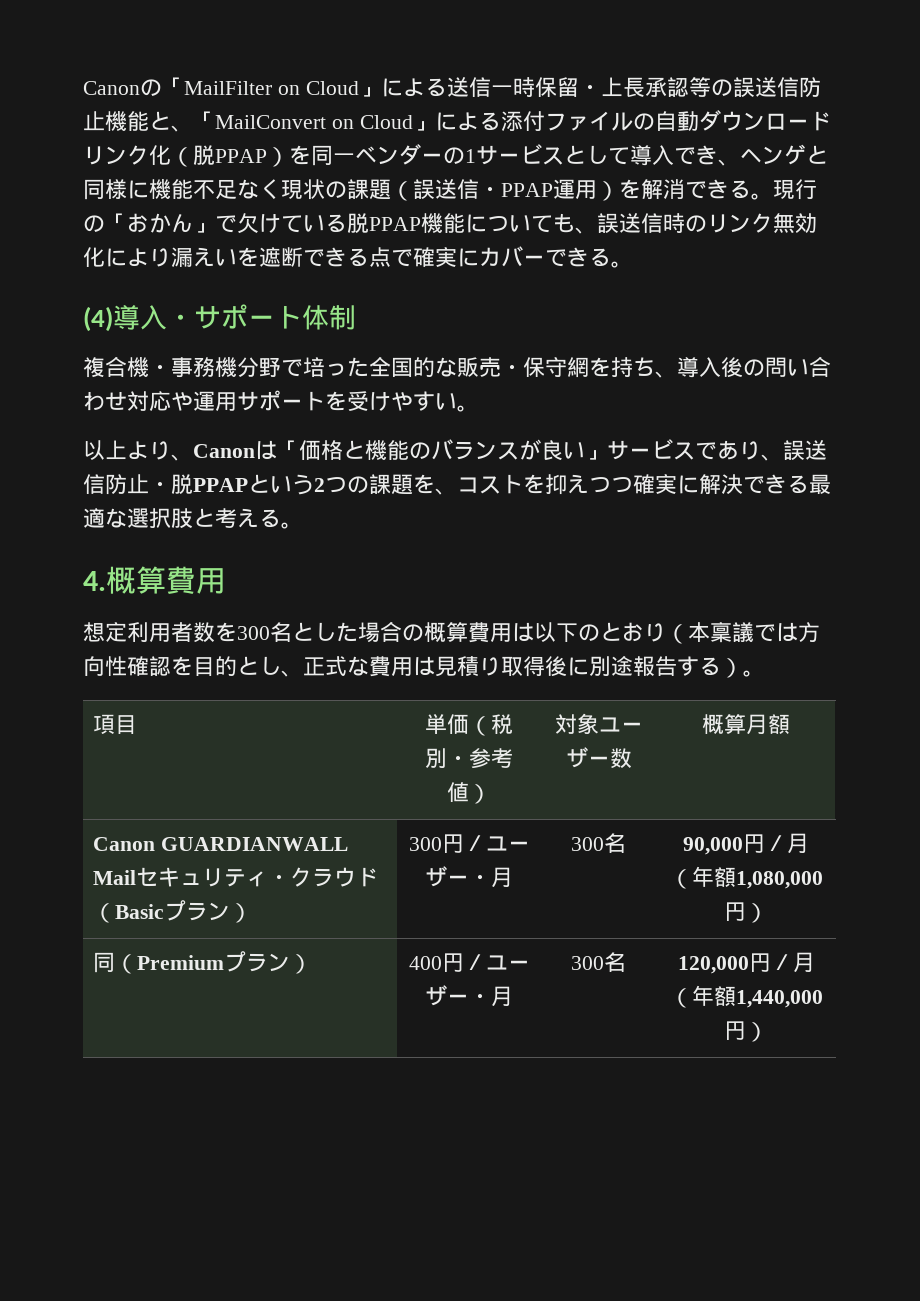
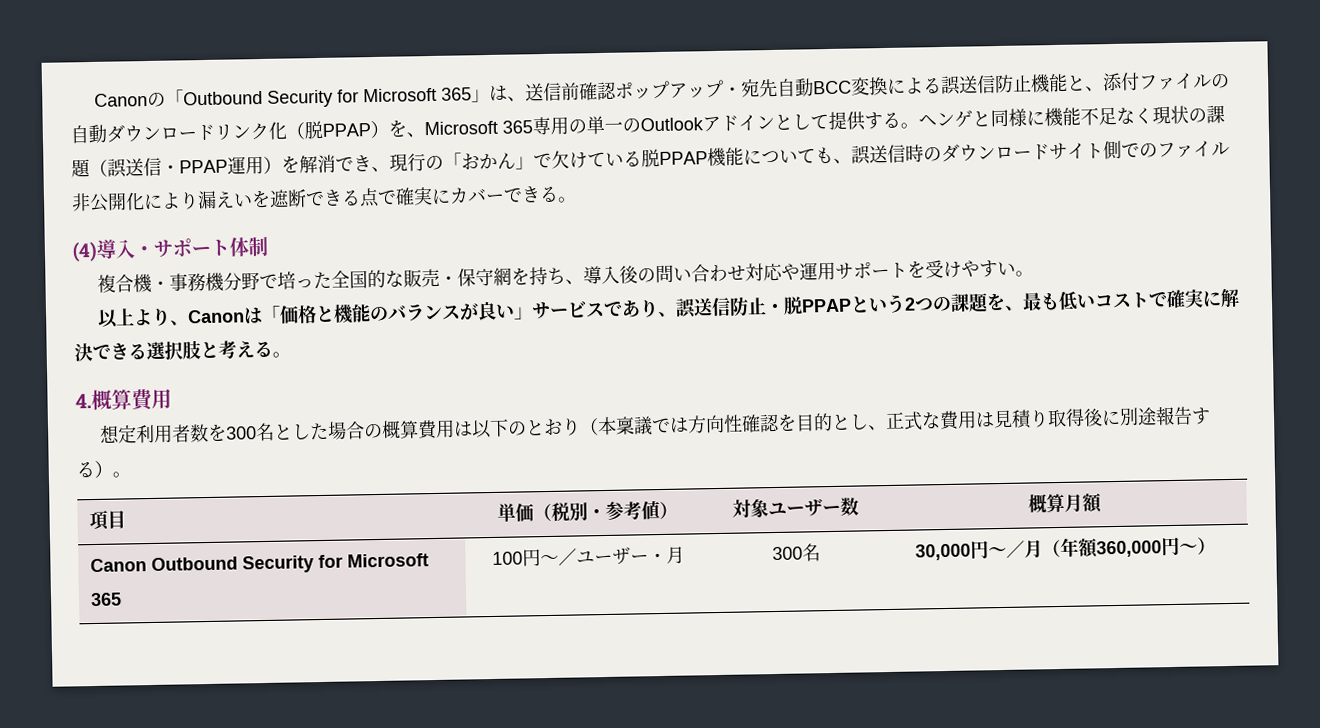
- Canonの「MailFilter on Cloud」による送信一時保留・上長承認等の誤送信防止機能と、「MailConvert on Cloud」による添付ファイルの自動ダウンロードリンク化（脱PPAP）を同一ベンダーの1サービスとして導入でき、ヘンゲと同様に機能不足なく現状の課題（誤送信・PPAP運用）を解消できる。現行の「おかん」で欠けている脱PPAP機能についても、誤送信時のリンク無効化により漏えいを遮断できる点で確実にカバーできる。
+ Canonの「Outbound Security for Microsoft 365」は、送信前確認ポップアップ・宛先自動BCC変換による誤送信防止機能と、添付ファイルの自動ダウンロードリンク化（脱PPAP）を、Microsoft 365専用の単一のOutlookアドインとして提供する。ヘンゲと同様に機能不足なく現状の課題（誤送信・PPAP運用）を解消でき、現行の「おかん」で欠けている脱PPAP機能についても、誤送信時のダウンロードサイト側でのファイル非公開化により漏えいを遮断できる点で確実にカバーできる。
- 以上より、Canonは「価格と機能のバランスが良い」サービスであり、誤送信防止・脱PPAPという2つの課題を、コストを抑えつつ確実に解決できる最適な選択肢と考える。
+ 以上より、Canonは「価格と機能のバランスが良い」サービスであり、誤送信防止・脱PPAPという2つの課題を、最も低いコストで確実に解決できる選択肢と考える。
- Canon GUARDIANWALL Mailセキュリティ・クラウド（Basicプラン） | 300円／ユーザー・月 | 300名 | 90,000円／月（年額1,080,000円）
- 同（Premiumプラン） | 400円／ユーザー・月 | 300名 | 120,000円／月（年額1,440,000円）
+ Canon Outbound Security for Microsoft 365 | 100円～／ユーザー・月 | 300名 | 30,000円～／月（年額360,000円～）

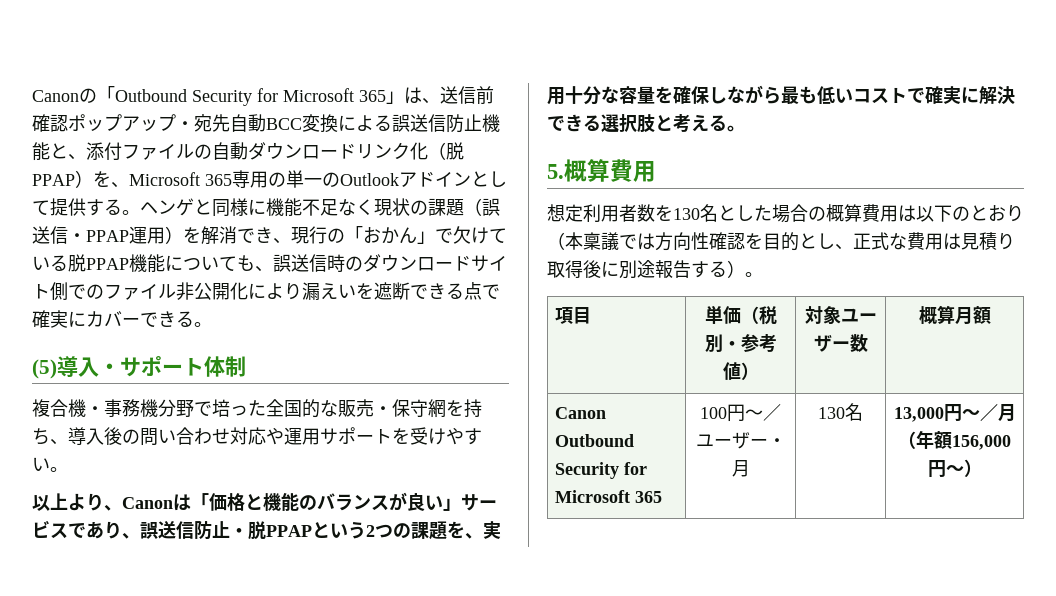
- (4)導入・サポート体制
+ (5)導入・サポート体制
- 以上より、Canonは「価格と機能のバランスが良い」サービスであり、誤送信防止・脱PPAPという2つの課題を、最も低いコストで確実に解決できる選択肢と考える。
+ 以上より、Canonは「価格と機能のバランスが良い」サービスであり、誤送信防止・脱PPAPという2つの課題を、実用十分な容量を確保しながら最も低いコストで確実に解決できる選択肢と考える。
- 4.概算費用
+ 5.概算費用
- 想定利用者数を300名とした場合の概算費用は以下のとおり（本稟議では方向性確認を目的とし、正式な費用は見積り取得後に別途報告する）。
+ 想定利用者数を130名とした場合の概算費用は以下のとおり（本稟議では方向性確認を目的とし、正式な費用は見積り取得後に別途報告する）。
- Canon Outbound Security for Microsoft 365 | 100円～／ユーザー・月 | 300名 | 30,000円～／月（年額360,000円～）
+ Canon Outbound Security for Microsoft 365 | 100円～／ユーザー・月 | 130名 | 13,000円～／月（年額156,000円～）

